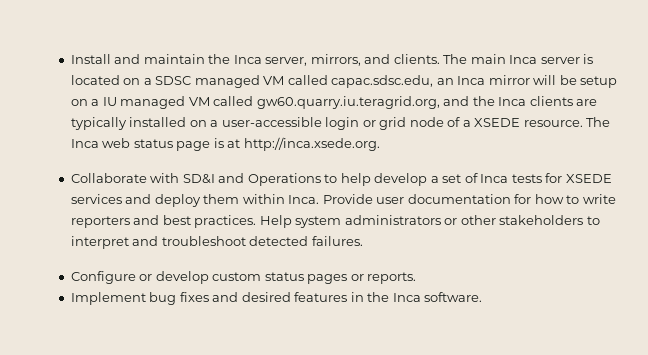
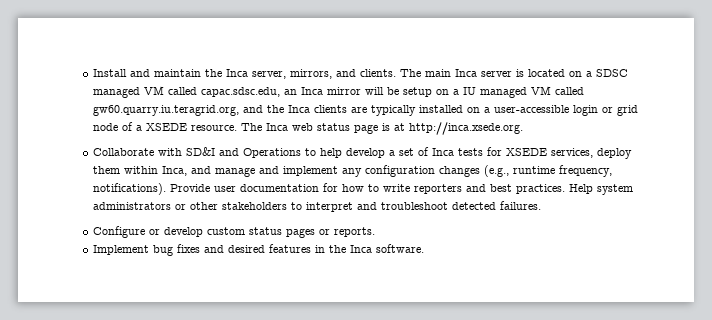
- Collaborate with SD&I and Operations to help develop a set of Inca tests for XSEDE services and deploy them within Inca.
+ Collaborate with SD&I and Operations to help develop a set of Inca tests for XSEDE services, deploy them within Inca, and manage and implement any configuration changes (e.g., runtime frequency, notifications).

